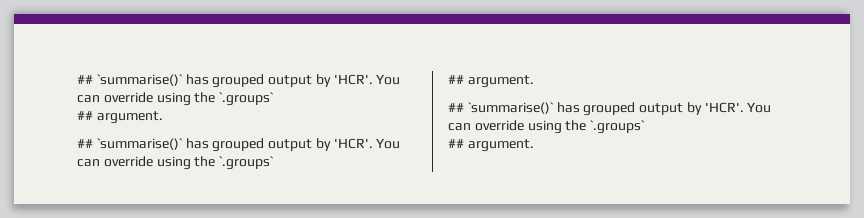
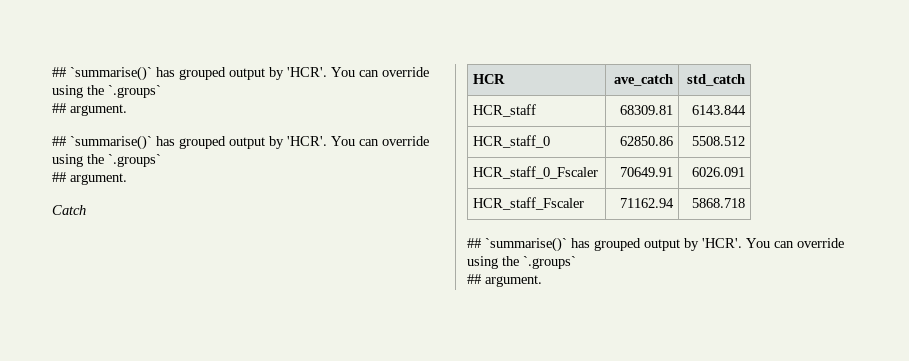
+ Catch
+ HCR | ave_catch | std_catch
+ HCR_staff | 68309.81 | 6143.844
+ HCR_staff_0 | 62850.86 | 5508.512
+ HCR_staff_0_Fscaler | 70649.91 | 6026.091
+ HCR_staff_Fscaler | 71162.94 | 5868.718

